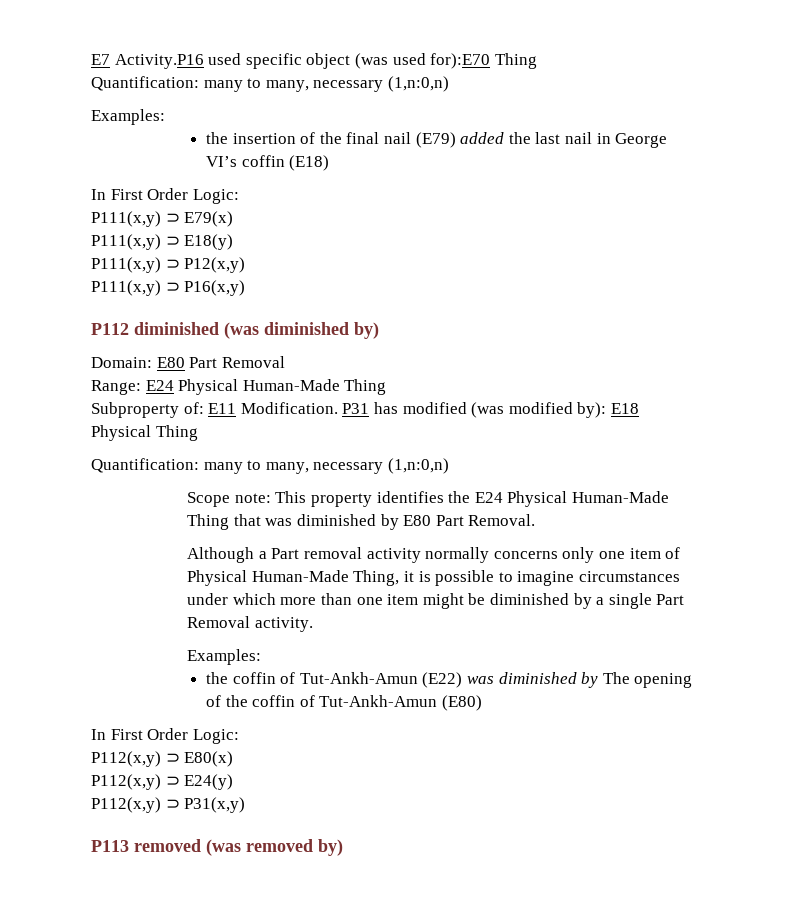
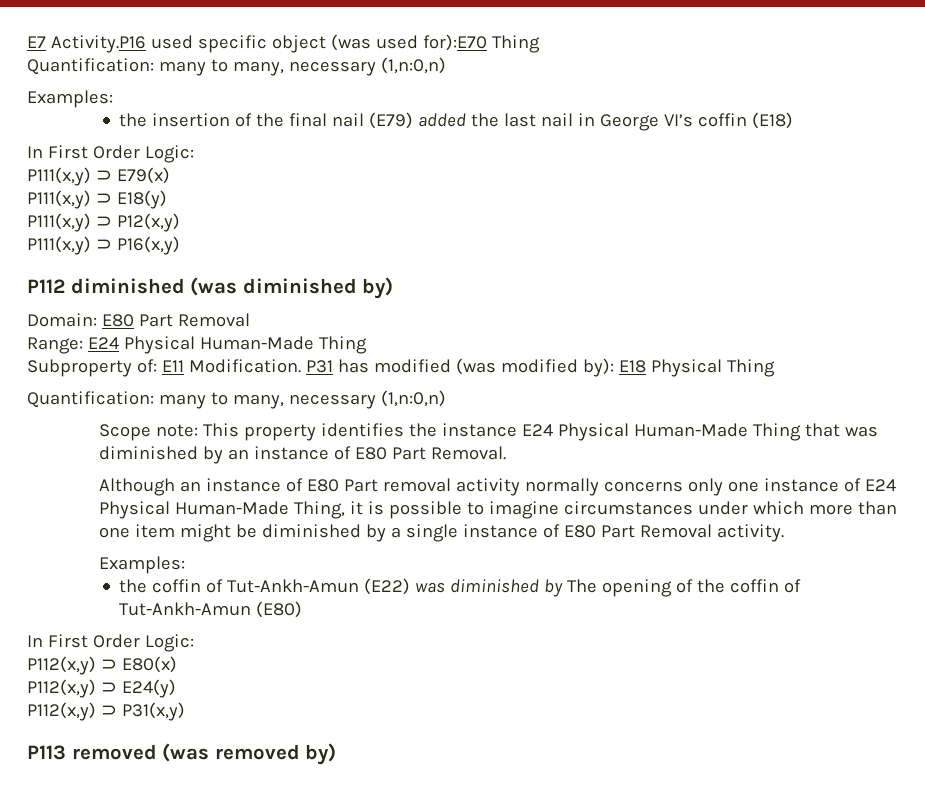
- Scope note: This property identifies the E24 Physical Human-Made Thing that was diminished by E80 Part Removal.
+ Scope note: This property identifies the instance E24 Physical Human-Made Thing that was diminished by an instance of E80 Part Removal.
- Although a Part removal activity normally concerns only one item of Physical Human-Made Thing, it is possible to imagine circumstances under which more than one item might be diminished by a single Part Removal activity.
+ Although an instance of E80 Part removal activity normally concerns only one instance of E24 Physical Human-Made Thing, it is possible to imagine circumstances under which more than one item might be diminished by a single instance of E80 Part Removal activity.

